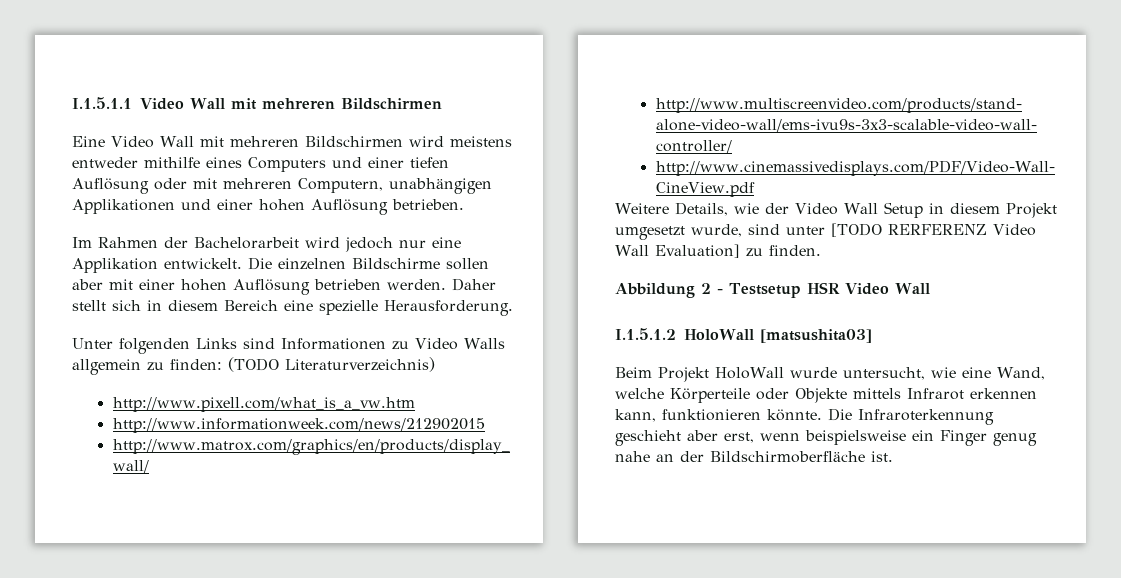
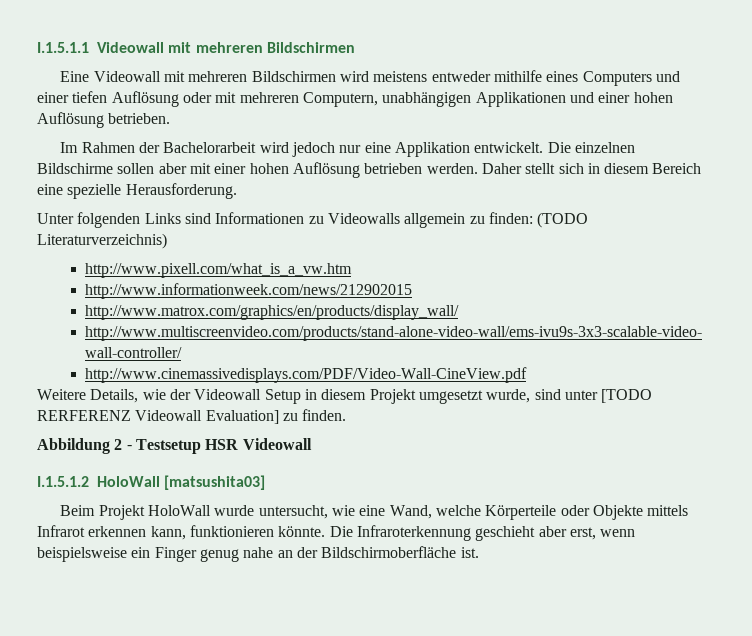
- I.1.5.1.1 Video Wall mit mehreren Bildschirmen
+ I.1.5.1.1 Videowall mit mehreren Bildschirmen
- Eine Video Wall mit mehreren Bildschirmen wird meistens entweder mithilfe eines Computers und einer tiefen Auflösung oder mit mehreren Computern, unabhängigen Applikationen und einer hohen Auflösung betrieben.
+ Eine Videowall mit mehreren Bildschirmen wird meistens entweder mithilfe eines Computers und einer tiefen Auflösung oder mit mehreren Computern, unabhängigen Applikationen und einer hohen Auflösung betrieben.
- Unter folgenden Links sind Informationen zu Video Walls allgemein zu finden: (TODO Literaturverzeichnis)
+ Unter folgenden Links sind Informationen zu Videowalls allgemein zu finden: (TODO Literaturverzeichnis)
- Weitere Details, wie der Video Wall Setup in diesem Projekt umgesetzt wurde, sind unter [TODO RERFERENZ Video Wall Evaluation] zu finden.
+ Weitere Details, wie der Videowall Setup in diesem Projekt umgesetzt wurde, sind unter [TODO RERFERENZ Videowall Evaluation] zu finden.
- Abbildung 2 - Testsetup HSR Video Wall
+ Abbildung 2 - Testsetup HSR Videowall

